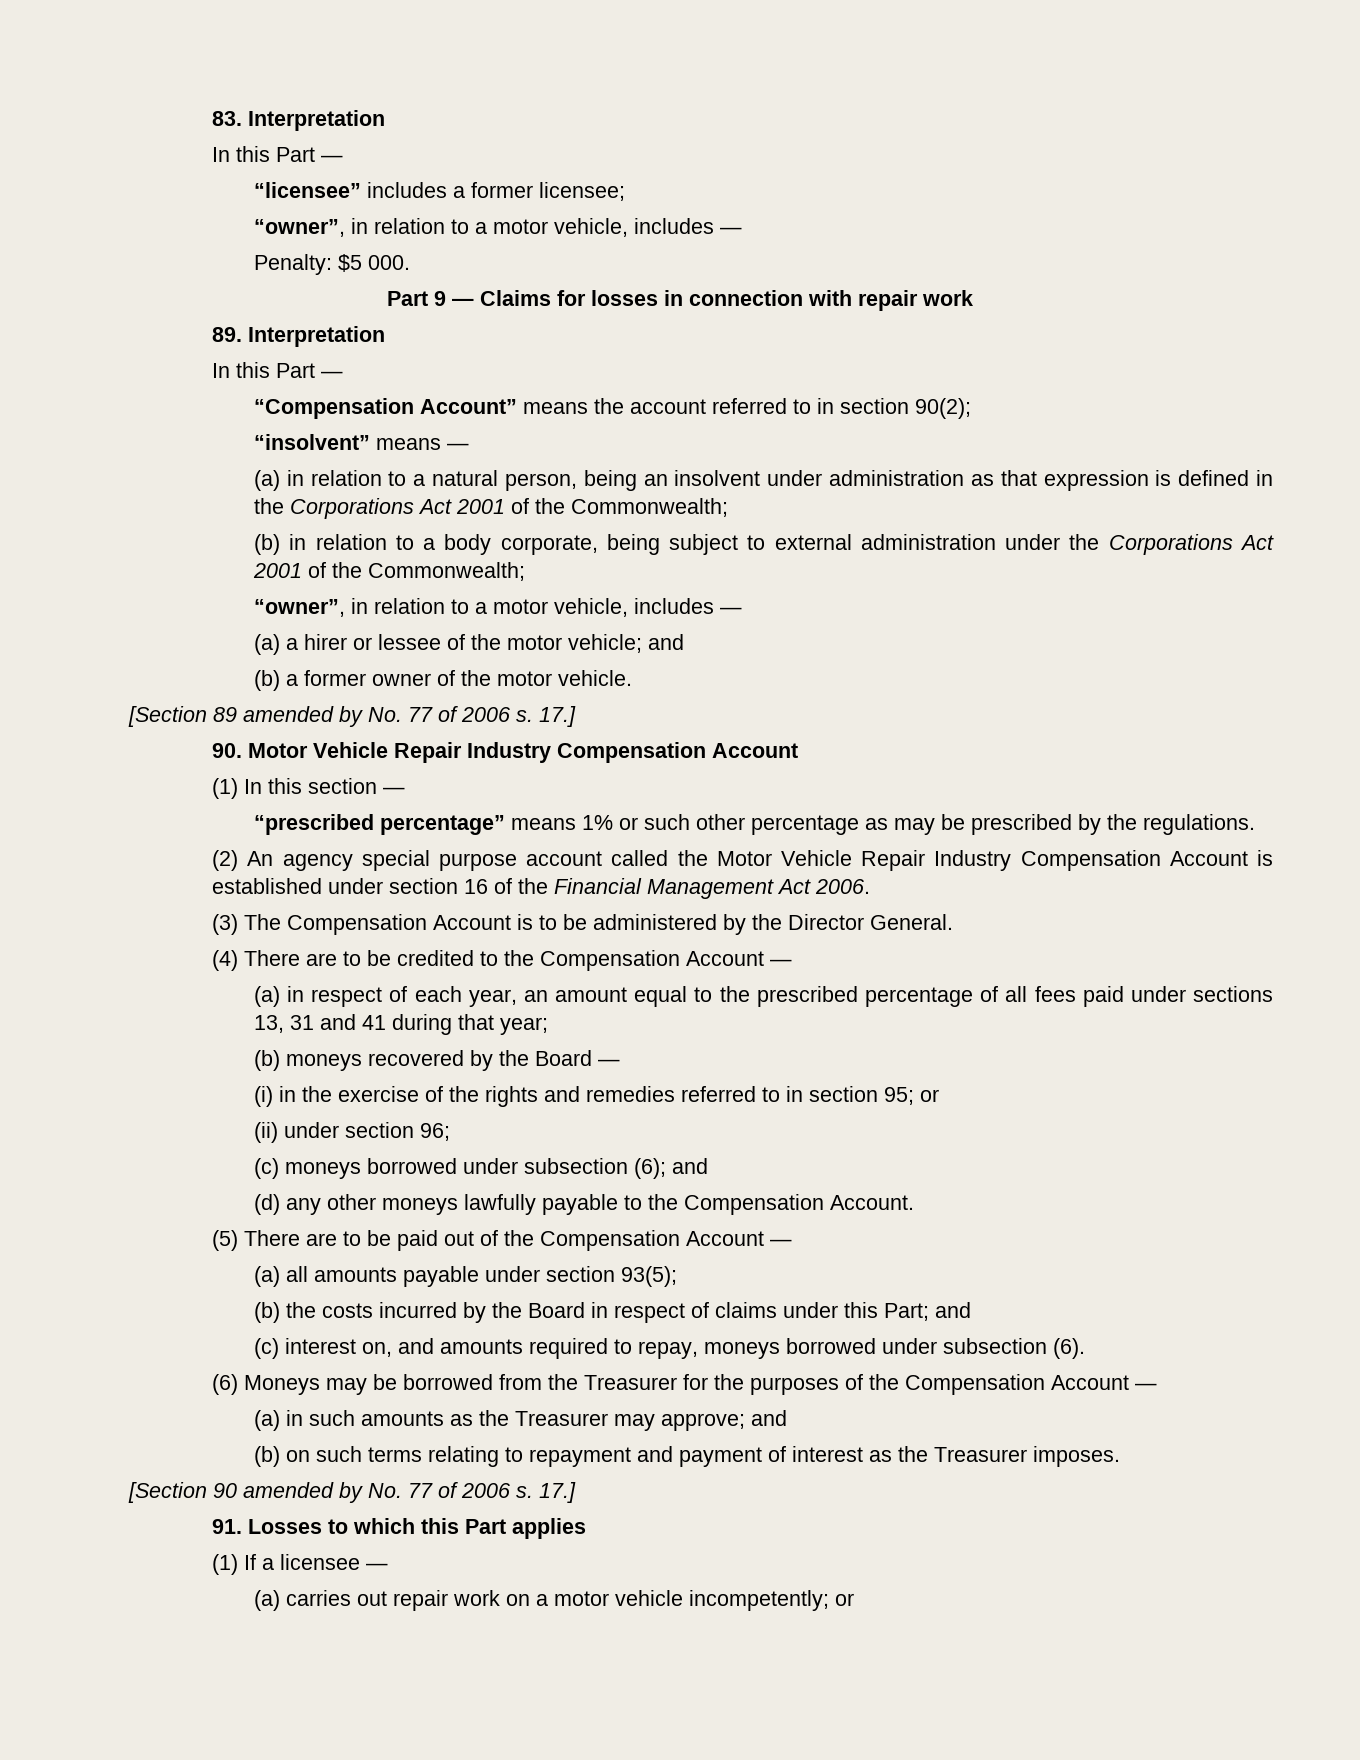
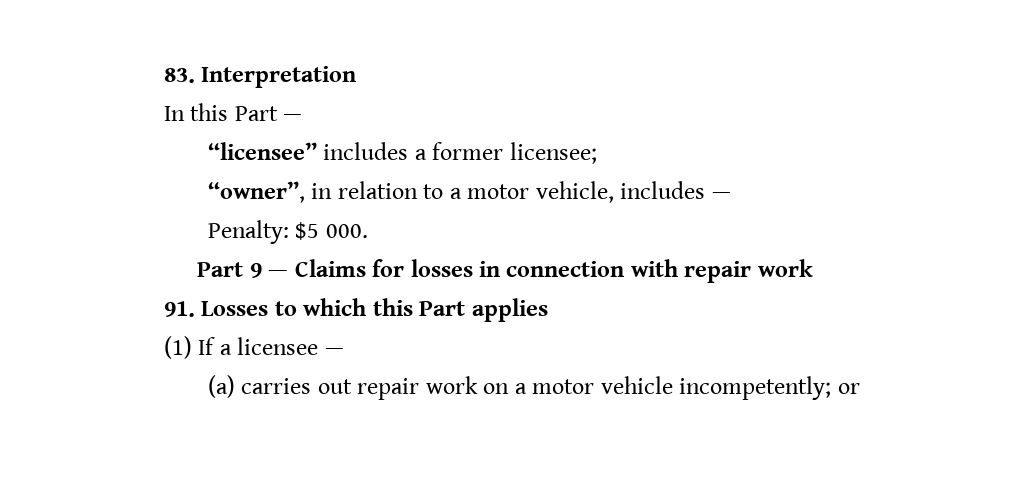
- 89. Interpretation
- In this Part —
- “Compensation Account” means the account referred to in section 90(2);
- “insolvent” means —
- (a) in relation to a natural person, being an insolvent under administration as that expression is defined in the Corporations Act 2001 of the Commonwealth;
- (b) in relation to a body corporate, being subject to external administration under the Corporations Act 2001 of the Commonwealth;
- “owner”, in relation to a motor vehicle, includes —
- (a) a hirer or lessee of the motor vehicle; and
- (b) a former owner of the motor vehicle.
- [Section 89 amended by No. 77 of 2006 s. 17.]
- 90. Motor Vehicle Repair Industry Compensation Account
- (1) In this section —
- “prescribed percentage” means 1% or such other percentage as may be prescribed by the regulations.
- (2) An agency special purpose account called the Motor Vehicle Repair Industry Compensation Account is established under section 16 of the Financial Management Act 2006.
- (3) The Compensation Account is to be administered by the Director General.
- (4) There are to be credited to the Compensation Account —
- (a) in respect of each year, an amount equal to the prescribed percentage of all fees paid under sections 13, 31 and 41 during that year;
- (b) moneys recovered by the Board —
- (i) in the exercise of the rights and remedies referred to in section 95; or
- (ii) under section 96;
- (c) moneys borrowed under subsection (6); and
- (d) any other moneys lawfully payable to the Compensation Account.
- (5) There are to be paid out of the Compensation Account —
- (a) all amounts payable under section 93(5);
- (b) the costs incurred by the Board in respect of claims under this Part; and
- (c) interest on, and amounts required to repay, moneys borrowed under subsection (6).
- (6) Moneys may be borrowed from the Treasurer for the purposes of the Compensation Account —
- (a) in such amounts as the Treasurer may approve; and
- (b) on such terms relating to repayment and payment of interest as the Treasurer imposes.
- [Section 90 amended by No. 77 of 2006 s. 17.]

